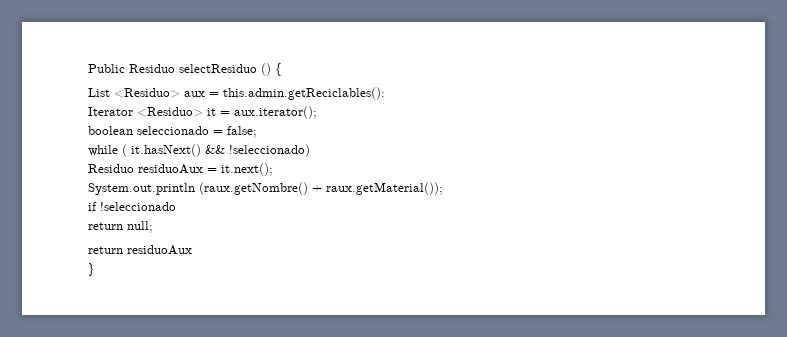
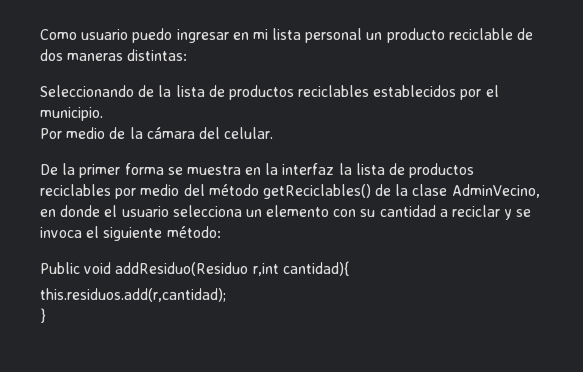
- Public Residuo selectResiduo () {
- List <Residuo> aux = this.admin.getReciclables():
- Iterator <Residuo> it = aux.iterator();
- boolean seleccionado = false;
- while ( it.hasNext() && !seleccionado)
- Residuo residuoAux = it.next();
- System.out.println (raux.getNombre() + raux.getMaterial());
- if !seleccionado
- return null;
- return residuoAux
+ Como usuario puedo ingresar en mi lista personal un producto reciclable de dos maneras distintas:
+ Seleccionando de la lista de productos reciclables establecidos por el municipio.
+ Por medio de la cámara del celular.
+ De la primer forma se muestra en la interfaz la lista de productos reciclables por medio del método getReciclables() de la clase AdminVecino, en donde el usuario selecciona un elemento con su cantidad a reciclar y se invoca el siguiente método:
+ Public void addResiduo(Residuo r,int cantidad){
+ this.residuos.add(r,cantidad);

